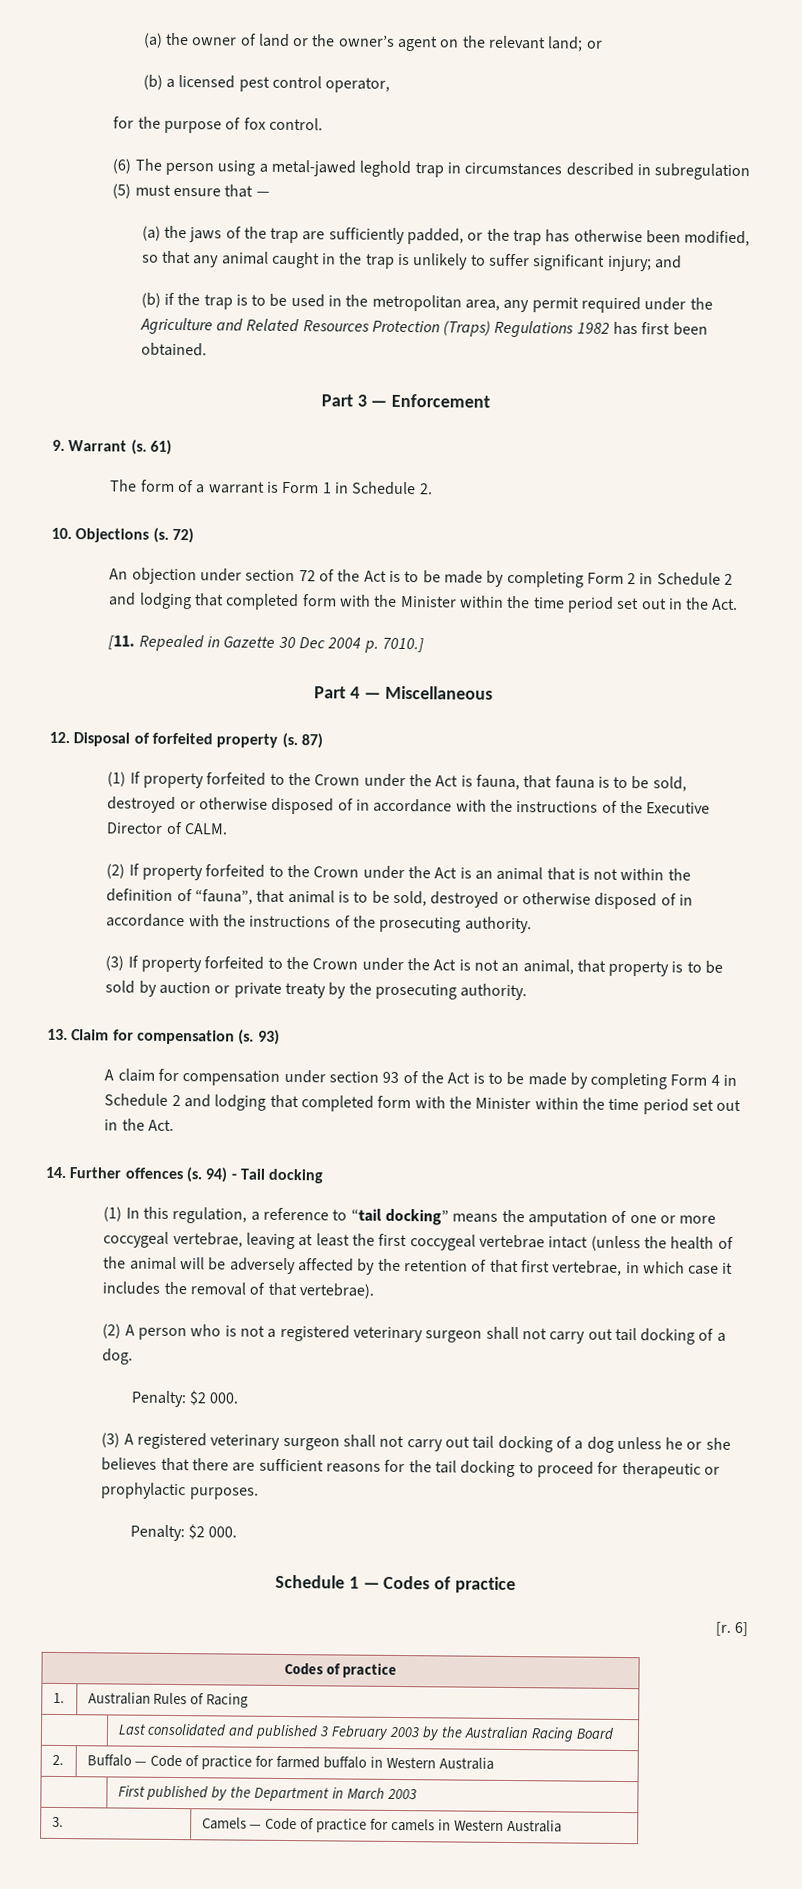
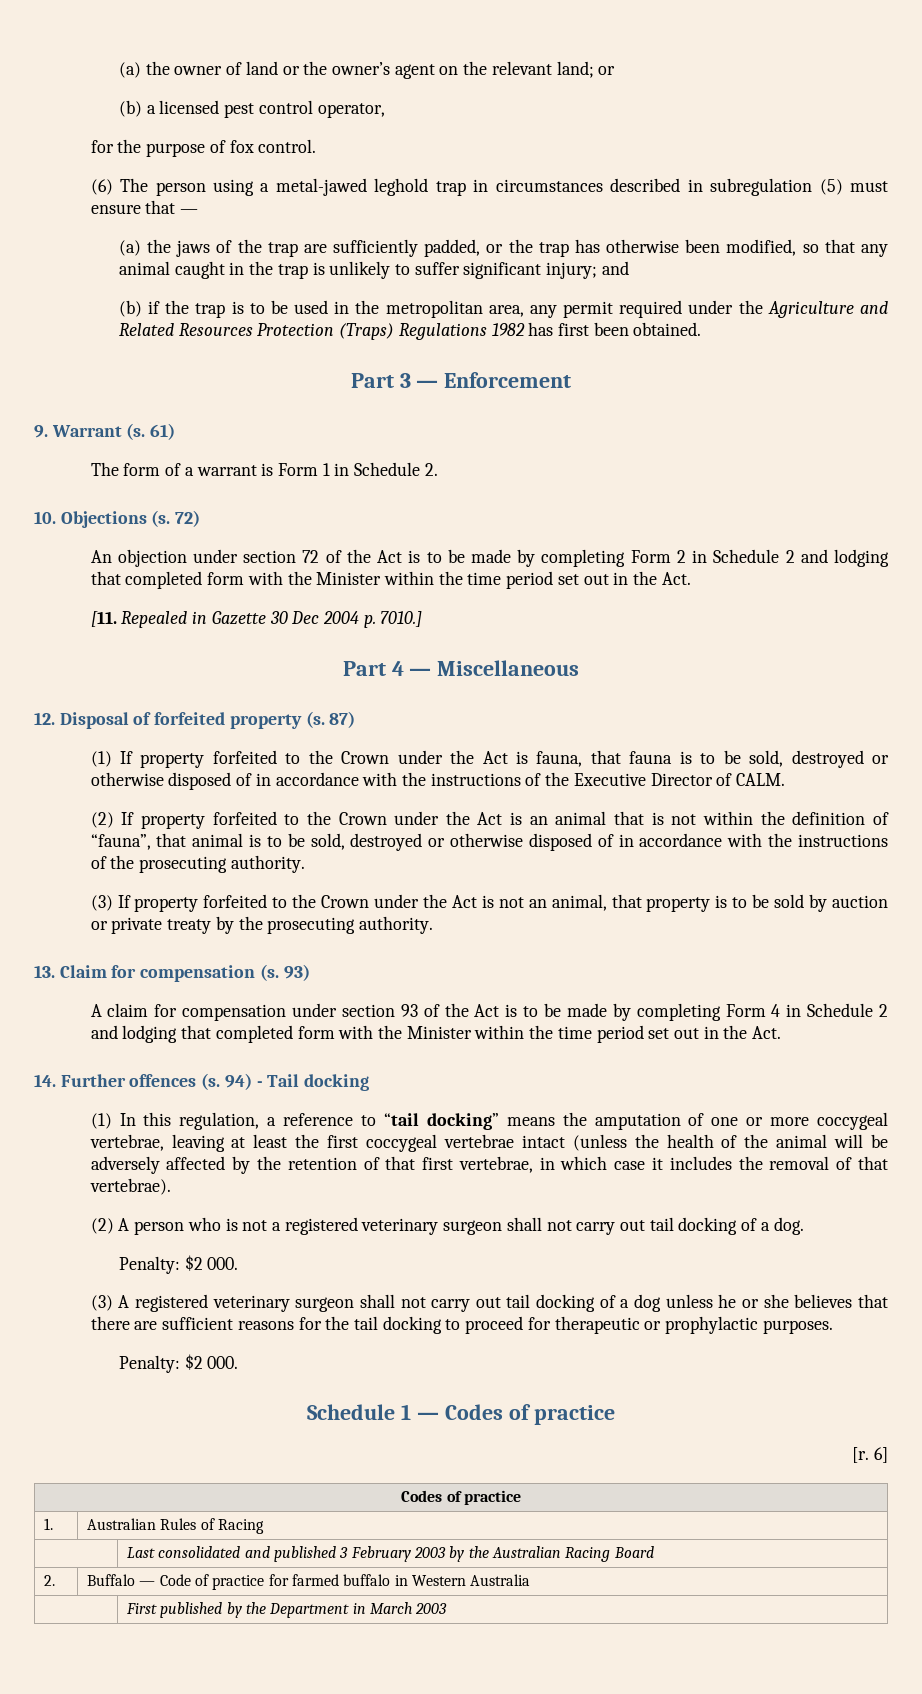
- 3. | Camels — Code of practice for camels in Western Australia

